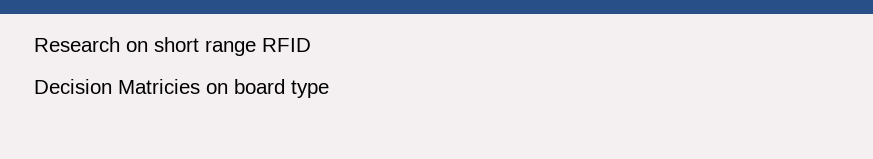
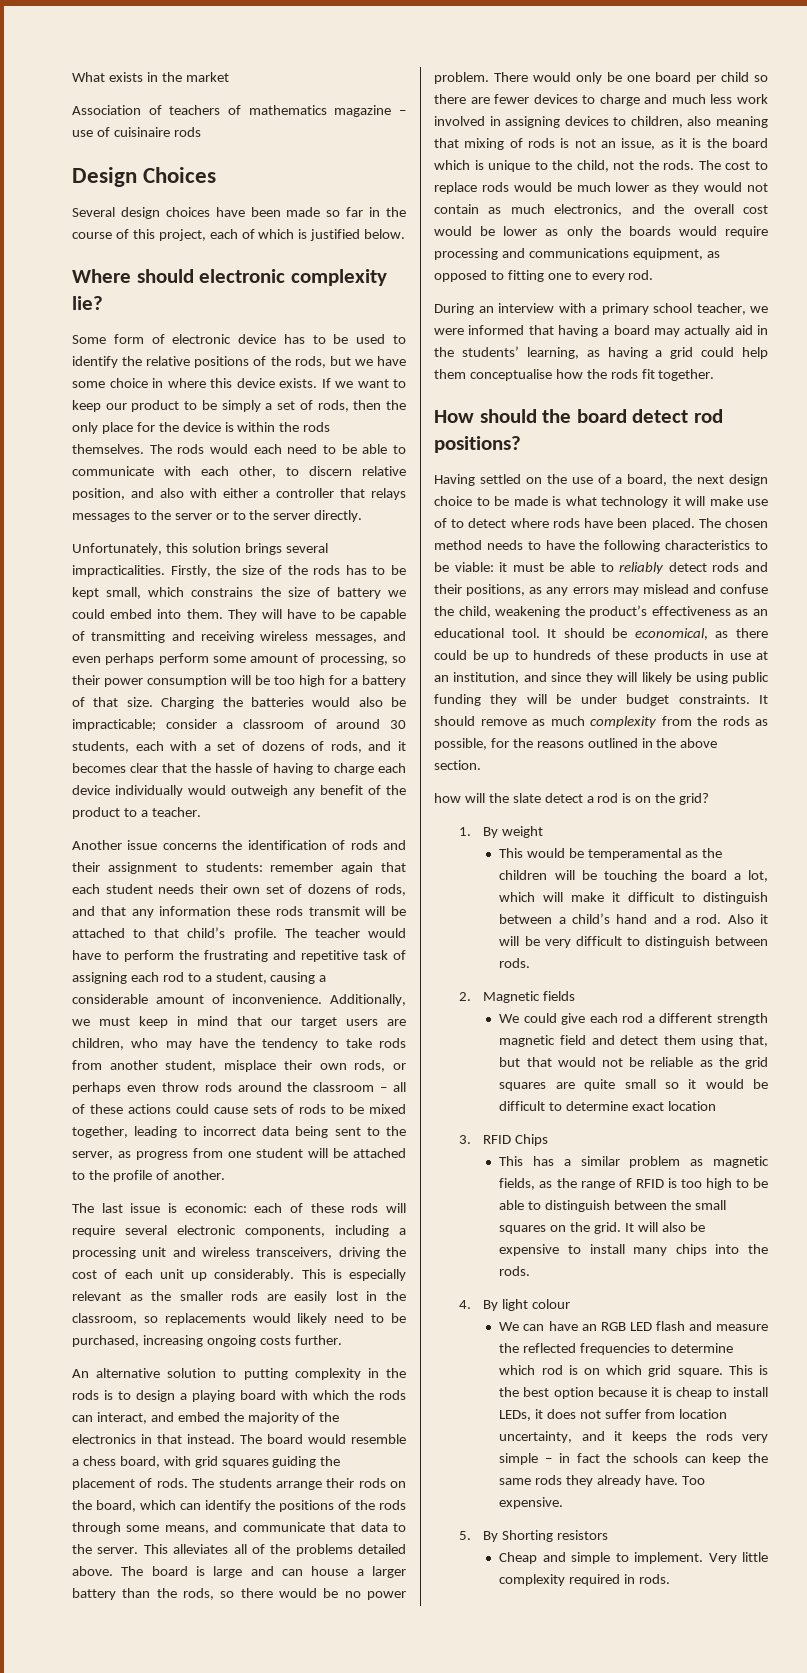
- Research on short range RFID
- Decision Matricies on board type
+ What exists in the market
+ Association of teachers of mathematics magazine – use of cuisinaire rods
+ Design Choices
+ Several design choices have been made so far in the course of this project, each of which is justified below.
+ Where should electronic complexity lie?
+ Some form of electronic device has to be used to identify the relative positions of the rods, but we have some choice in where this device exists. If we want to keep our product to be simply a set of rods, then the only place for the device is within the rods themselves. The rods would each need to be able to communicate with each other, to discern relative position, and also with either a controller that relays messages to the server or to the server directly.
+ Unfortunately, this solution brings several impracticalities. Firstly, the size of the rods has to be kept small, which constrains the size of battery we could embed into them. They will have to be capable of transmitting and receiving wireless messages, and even perhaps perform some amount of processing, so their power consumption will be too high for a battery of that size. Charging the batteries would also be impracticable; consider a classroom of around 30 students, each with a set of dozens of rods, and it becomes clear that the hassle of having to charge each device individually would outweigh any benefit of the product to a teacher.
+ Another issue concerns the identification of rods and their assignment to students: remember again that each student needs their own set of dozens of rods, and that any information these rods transmit will be attached to that child’s profile. The teacher would have to perform the frustrating and repetitive task of assigning each rod to a student, causing a considerable amount of inconvenience. Additionally, we must keep in mind that our target users are children, who may have the tendency to take rods from another student, misplace their own rods, or perhaps even throw rods around the classroom – all of these actions could cause sets of rods to be mixed together, leading to incorrect data being sent to the server, as progress from one student will be attached to the profile of another.
+ The last issue is economic: each of these rods will require several electronic components, including a processing unit and wireless transceivers, driving the cost of each unit up considerably. This is especially relevant as the smaller rods are easily lost in the classroom, so replacements would likely need to be purchased, increasing ongoing costs further.
+ An alternative solution to putting complexity in the rods is to design a playing board with which the rods can interact, and embed the majority of the electronics in that instead. The board would resemble a chess board, with grid squares guiding the placement of rods. The students arrange their rods on the board, which can identify the positions of the rods through some means, and communicate that data to the server. This alleviates all of the problems detailed above. The board is large and can house a larger battery than the rods, so there would be no power problem. There would only be one board per child so there are fewer devices to charge and much less work involved in assigning devices to children, also meaning that mixing of rods is not an issue, as it is the board which is unique to the child, not the rods. The cost to replace rods would be much lower as they would not contain as much electronics, and the overall cost would be lower as only the boards would require processing and communications equipment, as opposed to fitting one to every rod.
+ During an interview with a primary school teacher, we were informed that having a board may actually aid in the students’ learning, as having a grid could help them conceptualise how the rods fit together.
+ How should the board detect rod positions?
+ Having settled on the use of a board, the next design choice to be made is what technology it will make use of to detect where rods have been placed. The chosen method needs to have the following characteristics to be viable: it must be able to reliably detect rods and their positions, as any errors may mislead and confuse the child, weakening the product’s effectiveness as an educational tool. It should be economical, as there could be up to hundreds of these products in use at an institution, and since they will likely be using public funding they will be under budget constraints. It should remove as much complexity from the rods as possible, for the reasons outlined in the above section.
+ how will the slate detect a rod is on the grid?
+ 1. By weight
+ This would be temperamental as the children will be touching the board a lot, which will make it difficult to distinguish between a child’s hand and a rod. Also it will be very difficult to distinguish between rods.
+ 2. Magnetic fields
+ We could give each rod a different strength magnetic field and detect them using that, but that would not be reliable as the grid squares are quite small so it would be difficult to determine exact location
+ 3. RFID Chips
+ This has a similar problem as magnetic fields, as the range of RFID is too high to be able to distinguish between the small squares on the grid. It will also be expensive to install many chips into the rods.
+ 4. By light colour
+ We can have an RGB LED flash and measure the reflected frequencies to determine which rod is on which grid square. This is the best option because it is cheap to install LEDs, it does not suffer from location uncertainty, and it keeps the rods very simple – in fact the schools can keep the same rods they already have. Too expensive.
+ 5. By Shorting resistors
+ Cheap and simple to implement. Very little complexity required in rods.

